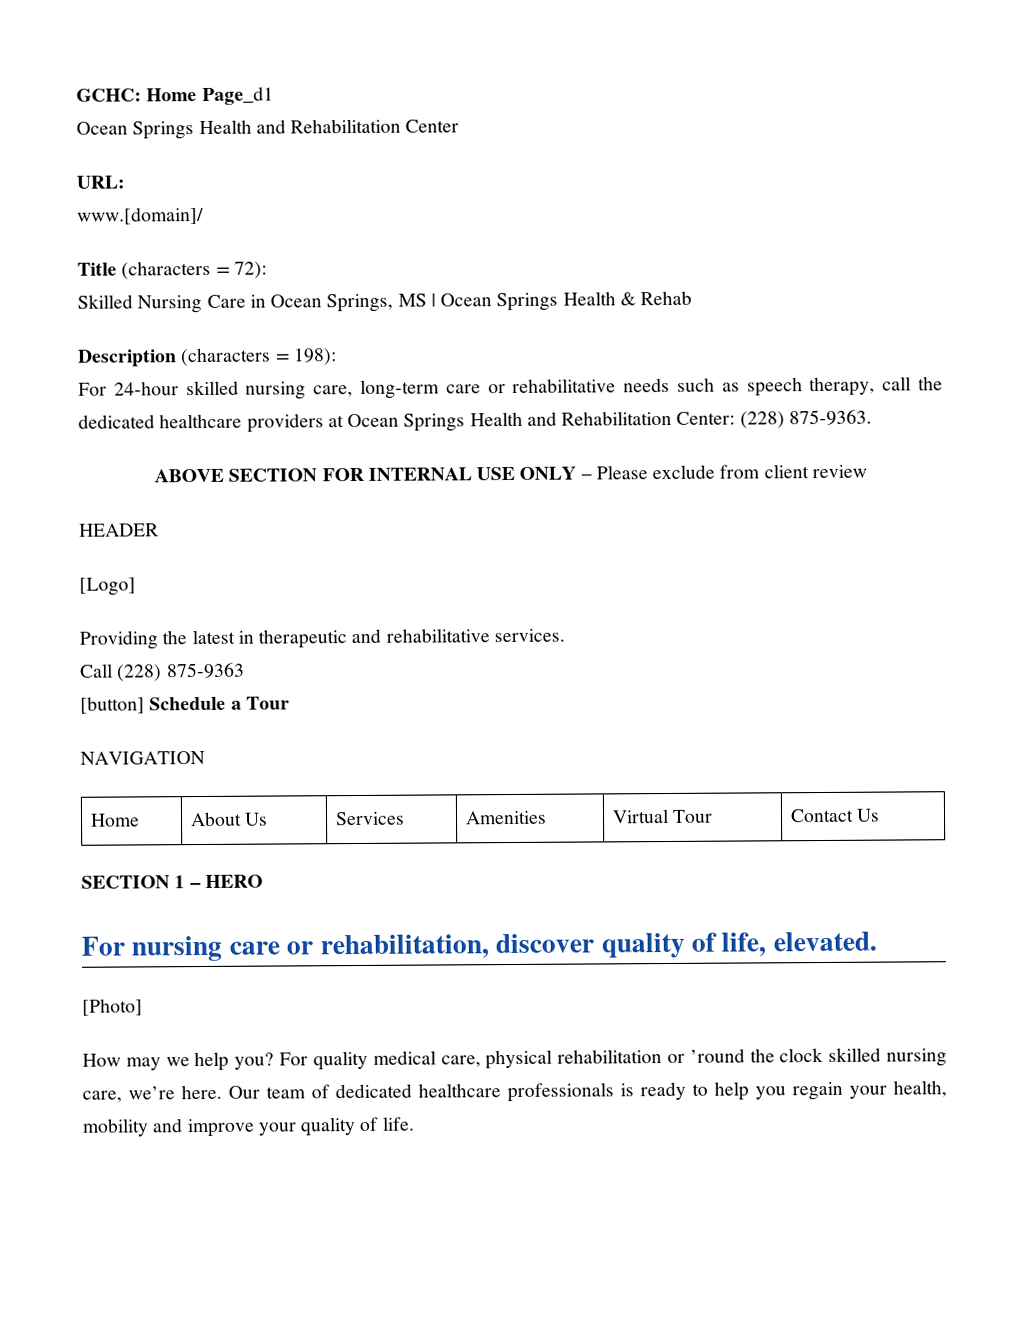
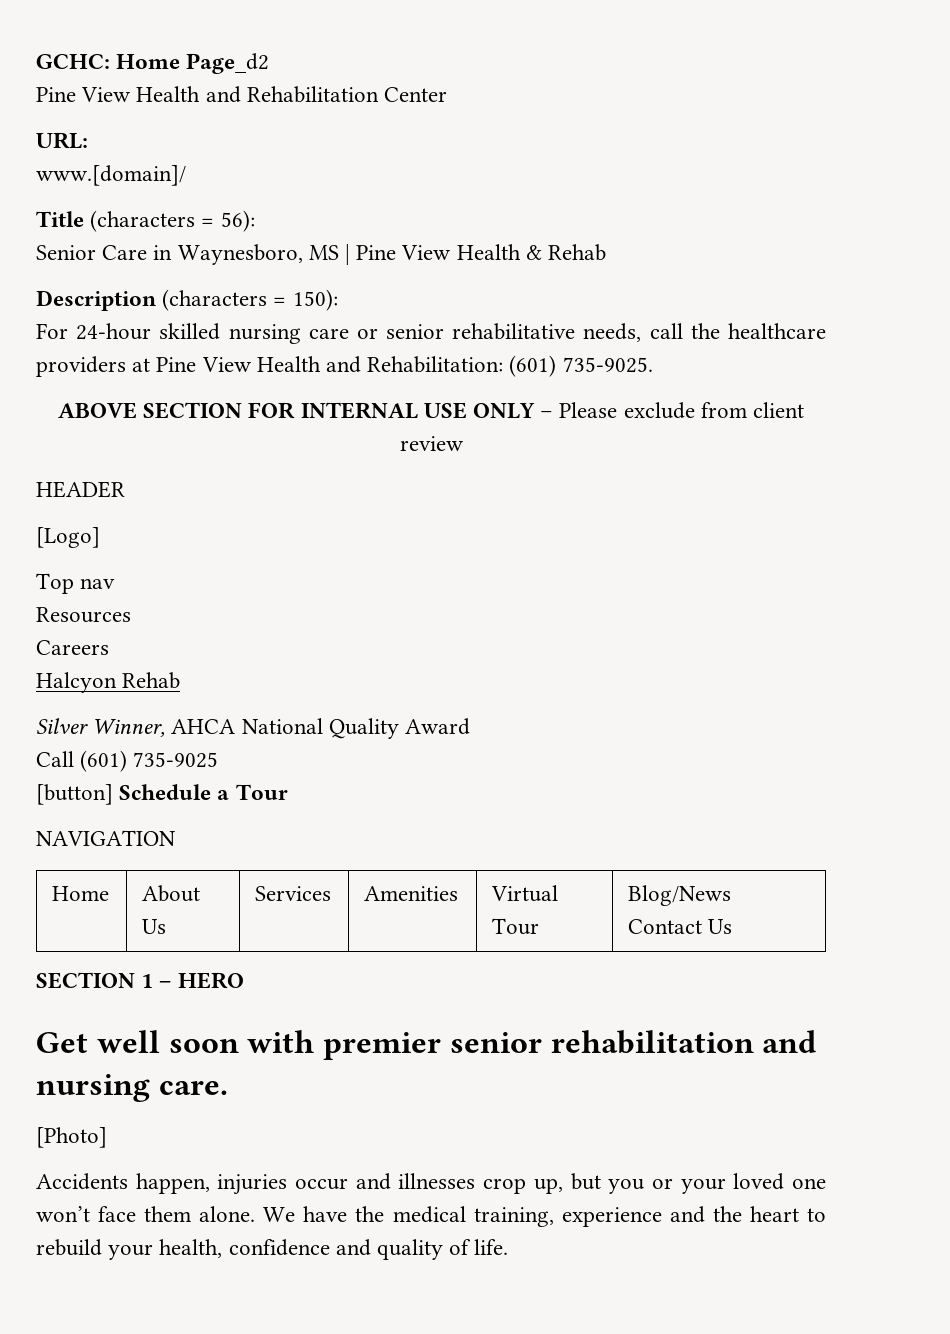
- GCHC: Home Page_d1
- Ocean Springs Health and Rehabilitation Center
+ GCHC: Home Page_d2
+ Pine View Health and Rehabilitation Center
- Title (characters = 72):
- Skilled Nursing Care in Ocean Springs, MS | Ocean Springs Health & Rehab
+ Title (characters = 56):
+ Senior Care in Waynesboro, MS | Pine View Health & Rehab
- Description (characters = 198):
+ Description (characters = 150):
- For 24-hour skilled nursing care, long-term care or rehabilitative needs such as speech therapy, call the dedicated healthcare providers at Ocean Springs Health and Rehabilitation Center: (228) 875-9363.
+ For 24-hour skilled nursing care or senior rehabilitative needs, call the healthcare providers at Pine View Health and Rehabilitation: (601) 735-9025.
- Providing the latest in therapeutic and rehabilitative services.
+ Top nav
+ Resources
+ Careers
+ Halcyon Rehab
+ Silver Winner, AHCA National Quality Award
- Call (228) 875-9363
+ Call (601) 735-9025
- Home | About Us | Services | Amenities | Virtual Tour | Contact Us
+ Home | About Us | Services | Amenities | Virtual Tour | Blog/News Contact Us
- For nursing care or rehabilitation, discover quality of life, elevated.
+ Get well soon with premier senior rehabilitation and nursing care.
  [Photo]
- How may we help you? For quality medical care, physical rehabilitation or ’round the clock skilled nursing care, we’re here. Our team of dedicated healthcare professionals is ready to help you regain your health, mobility and improve your quality of life.
+ Accidents happen, injuries occur and illnesses crop up, but you or your loved one won’t face them alone. We have the medical training, experience and the heart to rebuild your health, confidence and quality of life.

